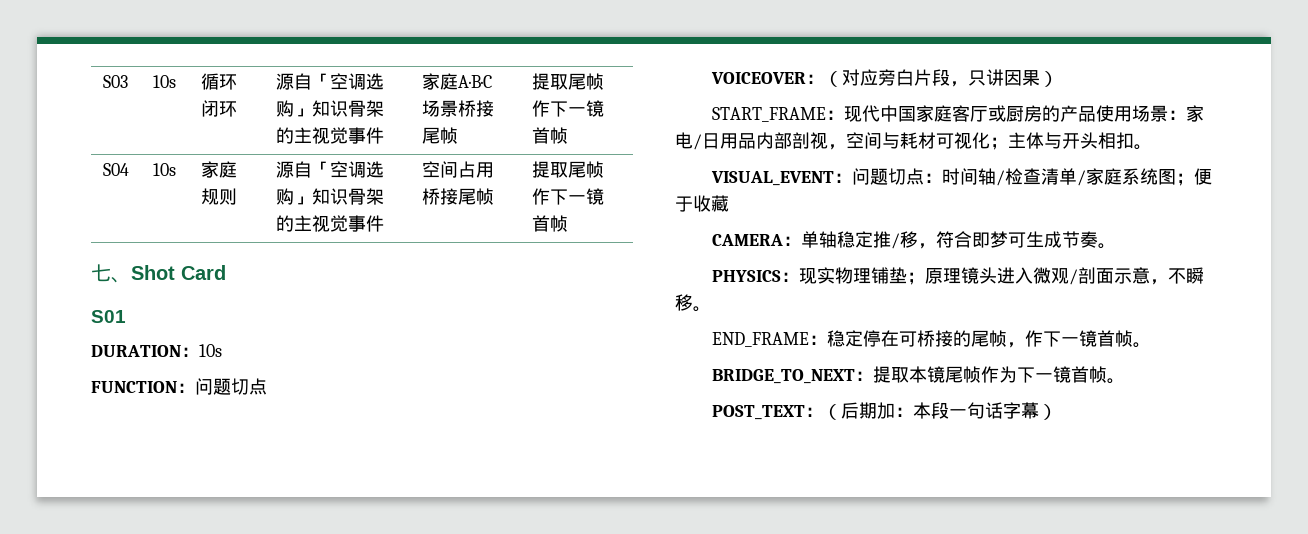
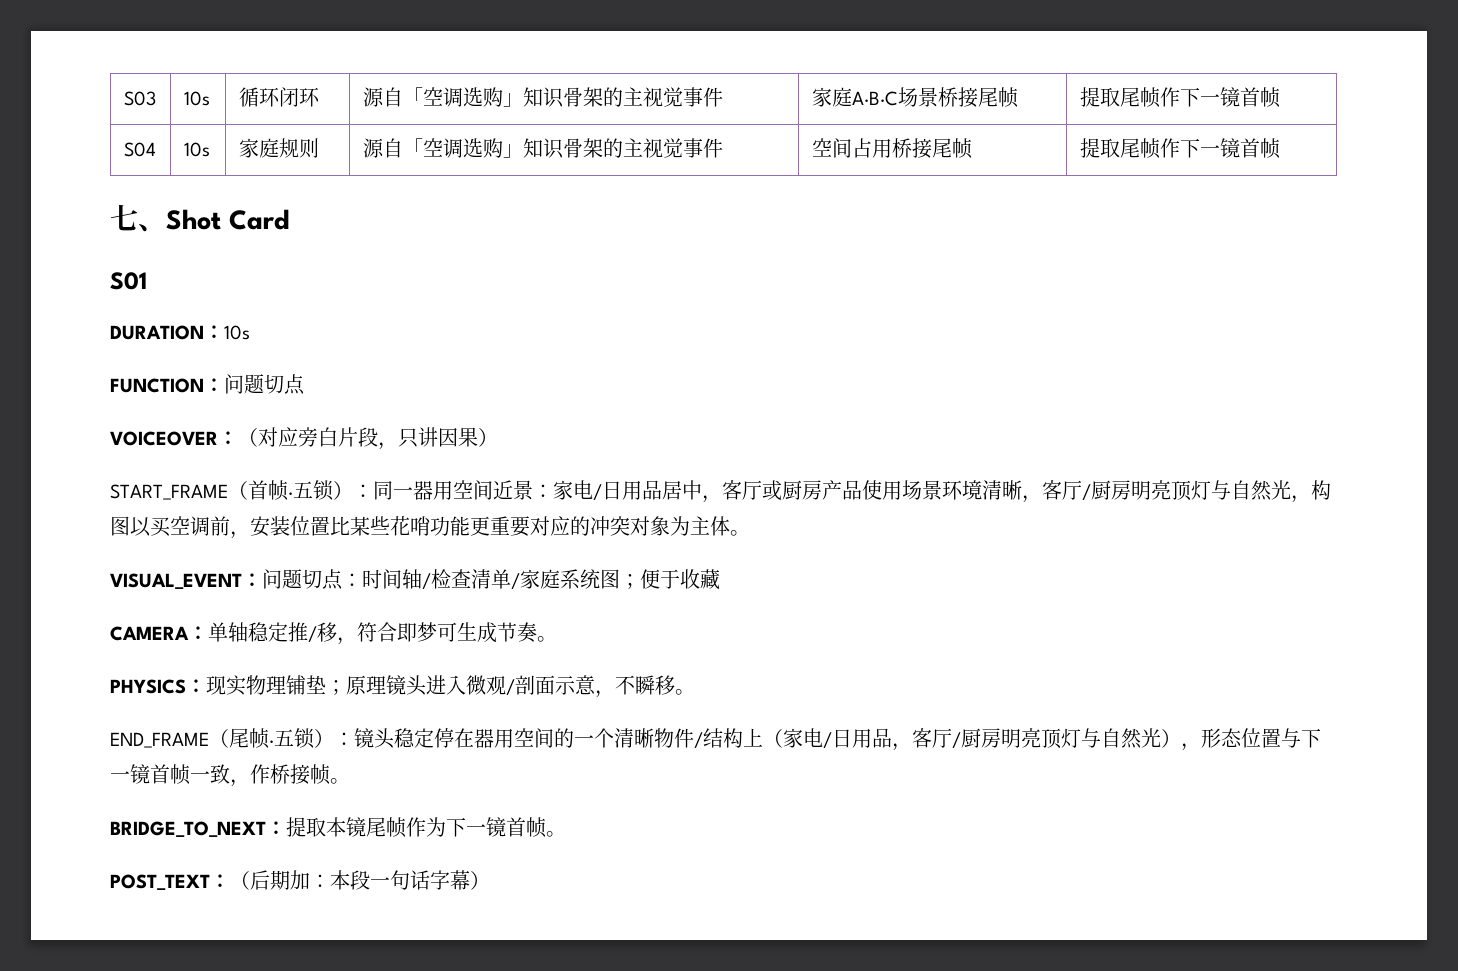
- START_FRAME：现代中国家庭客厅或厨房的产品使用场景：家电/日用品内部剖视，空间与耗材可视化；主体与开头相扣。
+ START_FRAME（首帧·五锁）：同一器用空间近景：家电/日用品居中，客厅或厨房产品使用场景环境清晰，客厅/厨房明亮顶灯与自然光，构图以买空调前，安装位置比某些花哨功能更重要对应的冲突对象为主体。
- END_FRAME：稳定停在可桥接的尾帧，作下一镜首帧。
+ END_FRAME（尾帧·五锁）：镜头稳定停在器用空间的一个清晰物件/结构上（家电/日用品，客厅/厨房明亮顶灯与自然光），形态位置与下一镜首帧一致，作桥接帧。

